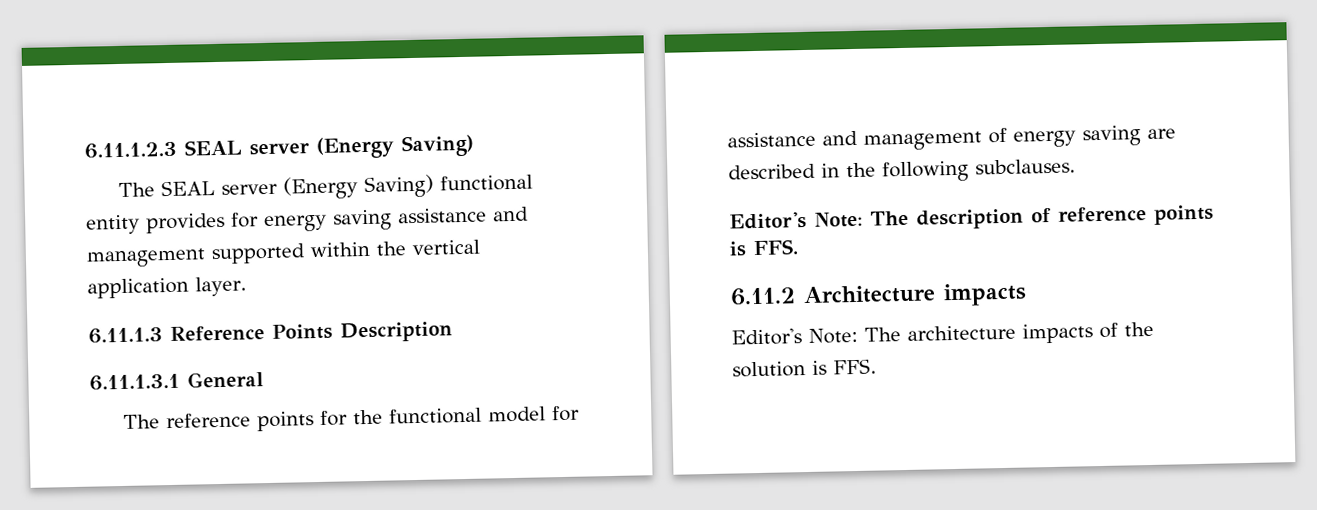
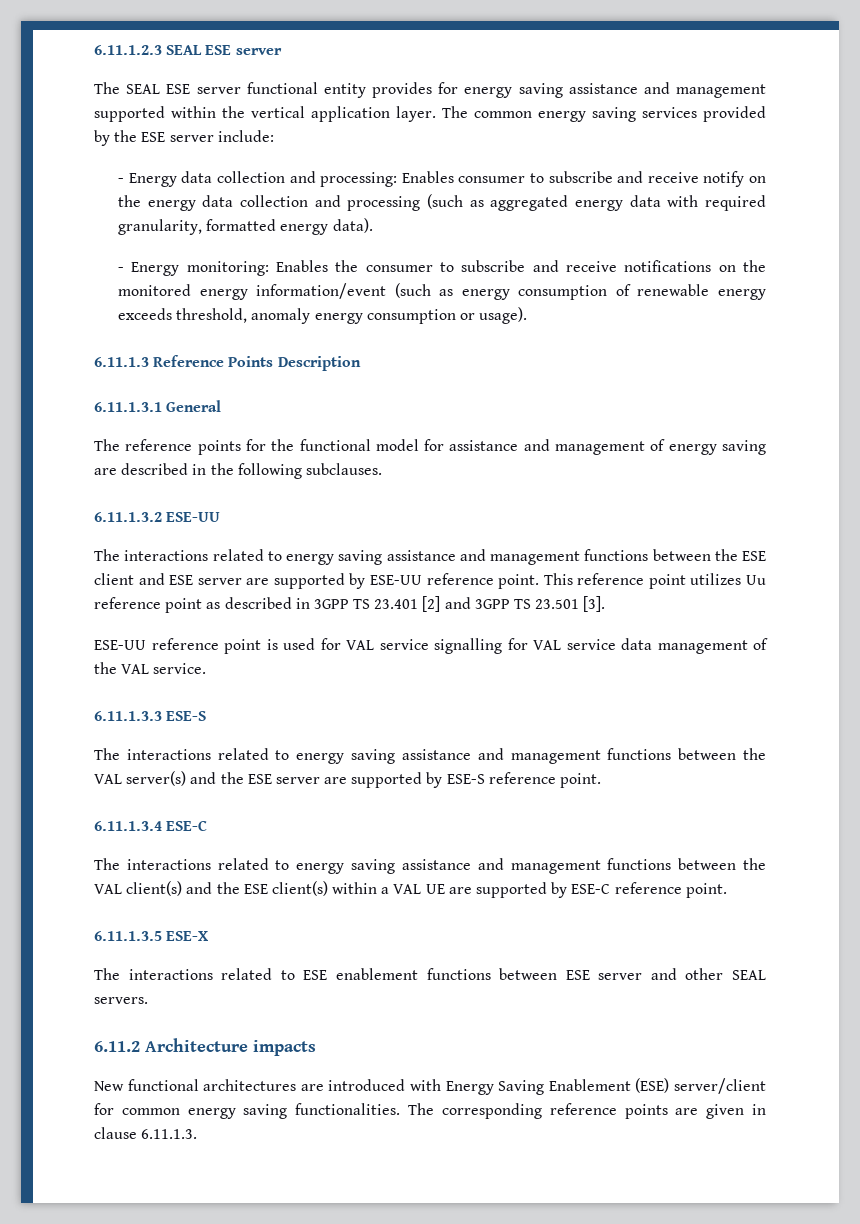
- 6.11.1.2.3 SEAL server (Energy Saving)
+ 6.11.1.2.3 SEAL ESE server
- The SEAL server (Energy Saving) functional entity provides for energy saving assistance and management supported within the vertical application layer.
+ The SEAL ESE server functional entity provides for energy saving assistance and management supported within the vertical application layer. The common energy saving services provided by the ESE server include:
+ - Energy data collection and processing: Enables consumer to subscribe and receive notify on the energy data collection and processing (such as aggregated energy data with required granularity, formatted energy data).
+ - Energy monitoring: Enables the consumer to subscribe and receive notifications on the monitored energy information/event (such as energy consumption of renewable energy exceeds threshold, anomaly energy consumption or usage).
- Editor's Note: The description of reference points is FFS.
+ 6.11.1.3.2 ESE-UU
+ The interactions related to energy saving assistance and management functions between the ESE client and ESE server are supported by ESE-UU reference point. This reference point utilizes Uu reference point as described in 3GPP TS 23.401 [2] and 3GPP TS 23.501 [3].
+ ESE-UU reference point is used for VAL service signalling for VAL service data management of the VAL service.
+ 6.11.1.3.3 ESE-S
+ The interactions related to energy saving assistance and management functions between the VAL server(s) and the ESE server are supported by ESE-S reference point.
+ 6.11.1.3.4 ESE-C
+ The interactions related to energy saving assistance and management functions between the VAL client(s) and the ESE client(s) within a VAL UE are supported by ESE-C reference point.
+ 6.11.1.3.5 ESE-X
+ The interactions related to ESE enablement functions between ESE server and other SEAL servers.
  6.11.2 Architecture impacts
- Editor's Note: The architecture impacts of the solution is FFS.
+ New functional architectures are introduced with Energy Saving Enablement (ESE) server/client for common energy saving functionalities. The corresponding reference points are given in clause 6.11.1.3.

